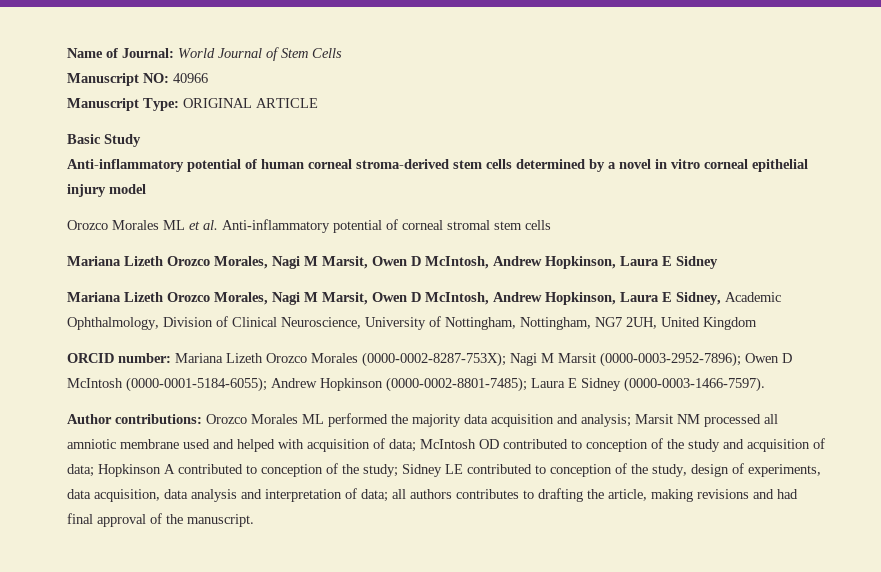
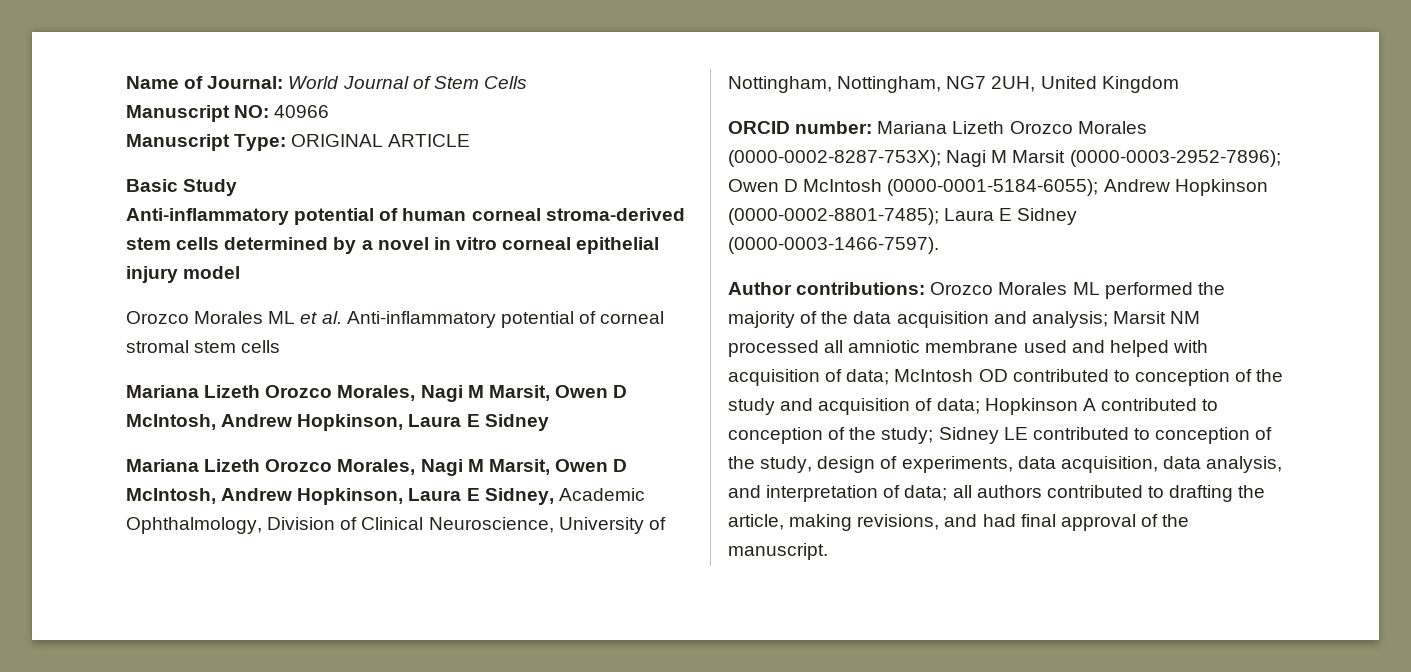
- Orozco Morales ML performed the majority data acquisition and analysis;
+ Orozco Morales ML performed the majority of the data acquisition and analysis;
- Sidney LE contributed to conception of the study, design of experiments, data acquisition, data analysis and interpretation of data;
+ Sidney LE contributed to conception of the study, design of experiments, data acquisition, data analysis, and interpretation of data;
- all authors contributes to drafting the article, making revisions and had final approval of the manuscript.
+ all authors contributed to drafting the article, making revisions, and had final approval of the manuscript.

